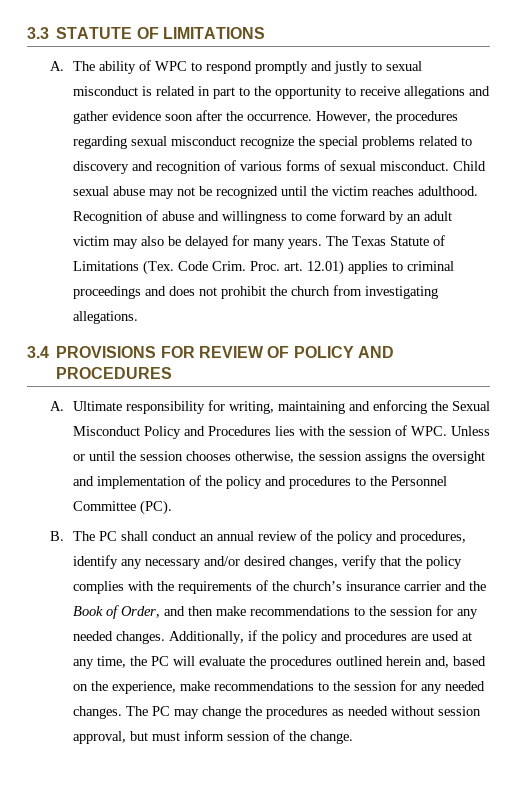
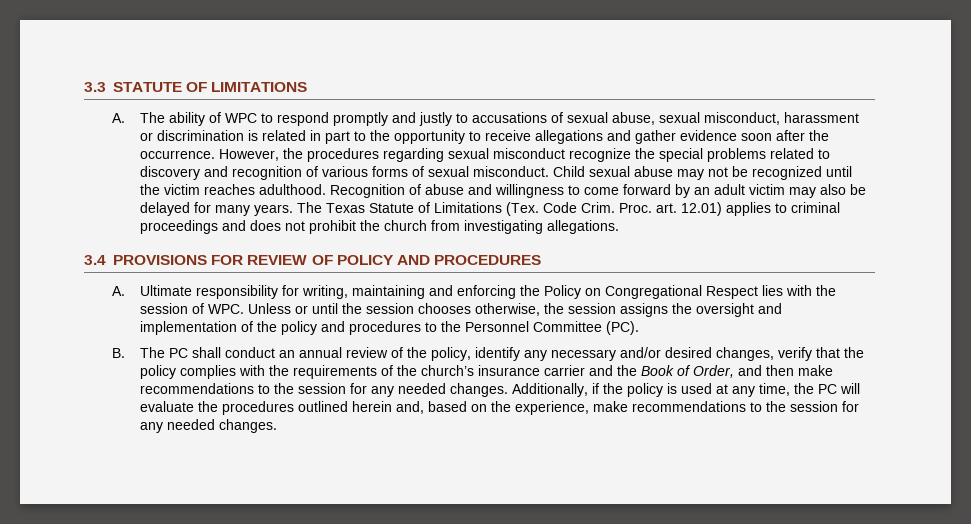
- A. The ability of WPC to respond promptly and justly to sexual misconduct is related in part to the opportunity to receive allegations and gather evidence soon after the occurrence.
+ A. The ability of WPC to respond promptly and justly to accusations of sexual abuse, sexual misconduct, harassment or discrimination is related in part to the opportunity to receive allegations and gather evidence soon after the occurrence.
- A. Ultimate responsibility for writing, maintaining and enforcing the Sexual Misconduct Policy and Procedures lies with the session of WPC. Unless or until the session chooses otherwise, the session assigns the oversight and implementation of the policy and procedures to the Personnel Committee (PC).
+ A. Ultimate responsibility for writing, maintaining and enforcing the Policy on Congregational Respect lies with the session of WPC. Unless or until the session chooses otherwise, the session assigns the oversight and implementation of the policy and procedures to the Personnel Committee (PC).
- B. The PC shall conduct an annual review of the policy and procedures, identify any necessary and/or desired changes, verify that the policy complies with the requirements of the church’s insurance carrier and the Book of Order, and then make recommendations to the session for any needed changes.
+ B. The PC shall conduct an annual review of the policy, identify any necessary and/or desired changes, verify that the policy complies with the requirements of the church’s insurance carrier and the Book of Order, and then make recommendations to the session for any needed changes.
- Additionally, if the policy and procedures are used at any time, the PC will evaluate the procedures outlined herein and, based on the experience, make recommendations to the session for any needed changes. The PC may change the procedures as needed without session approval, but must inform session of the change.
+ Additionally, if the policy is used at any time, the PC will evaluate the procedures outlined herein and, based on the experience, make recommendations to the session for any needed changes.

